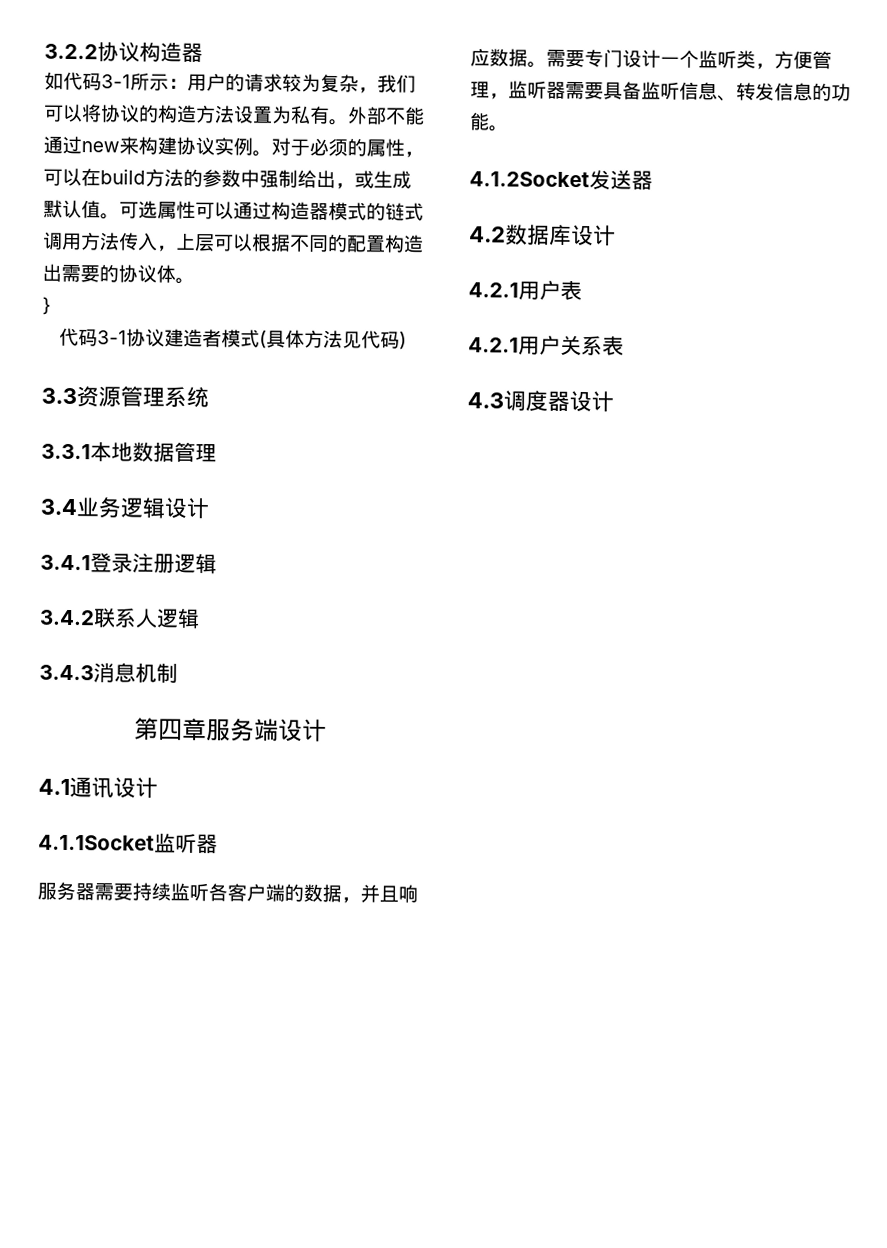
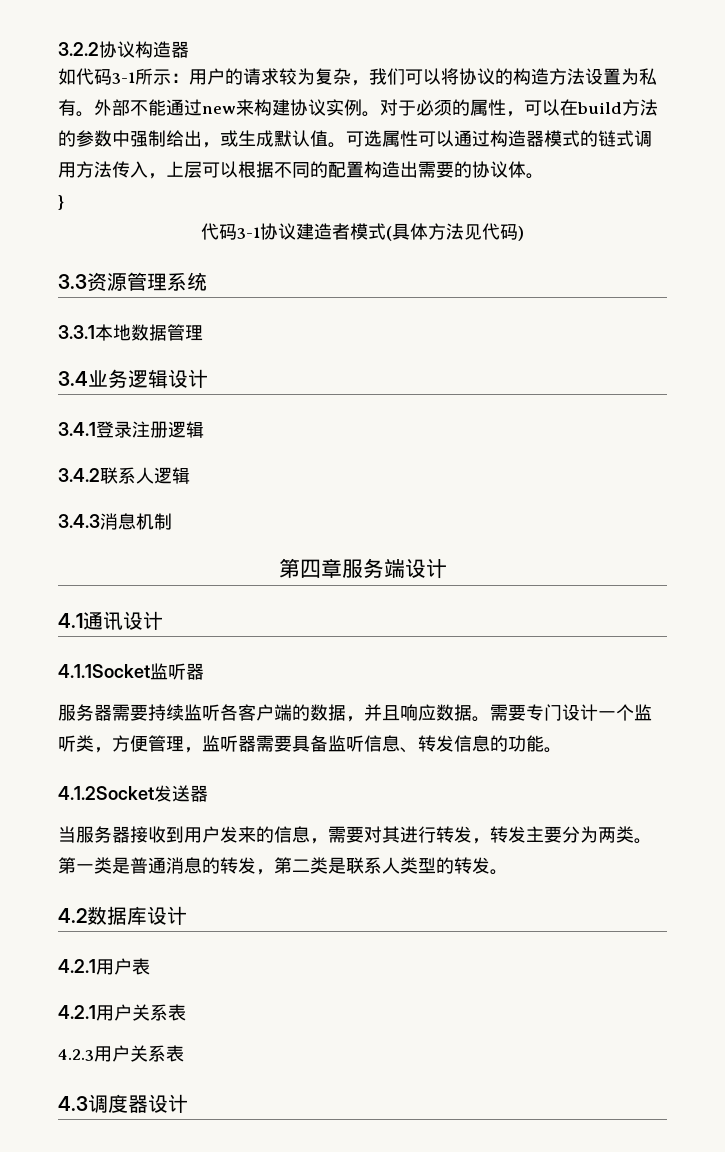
+ 当服务器接收到用户发来的信息，需要对其进行转发，转发主要分为两类。第一类是普通消息的转发，第二类是联系人类型的转发。
+ 4.2.3用户关系表

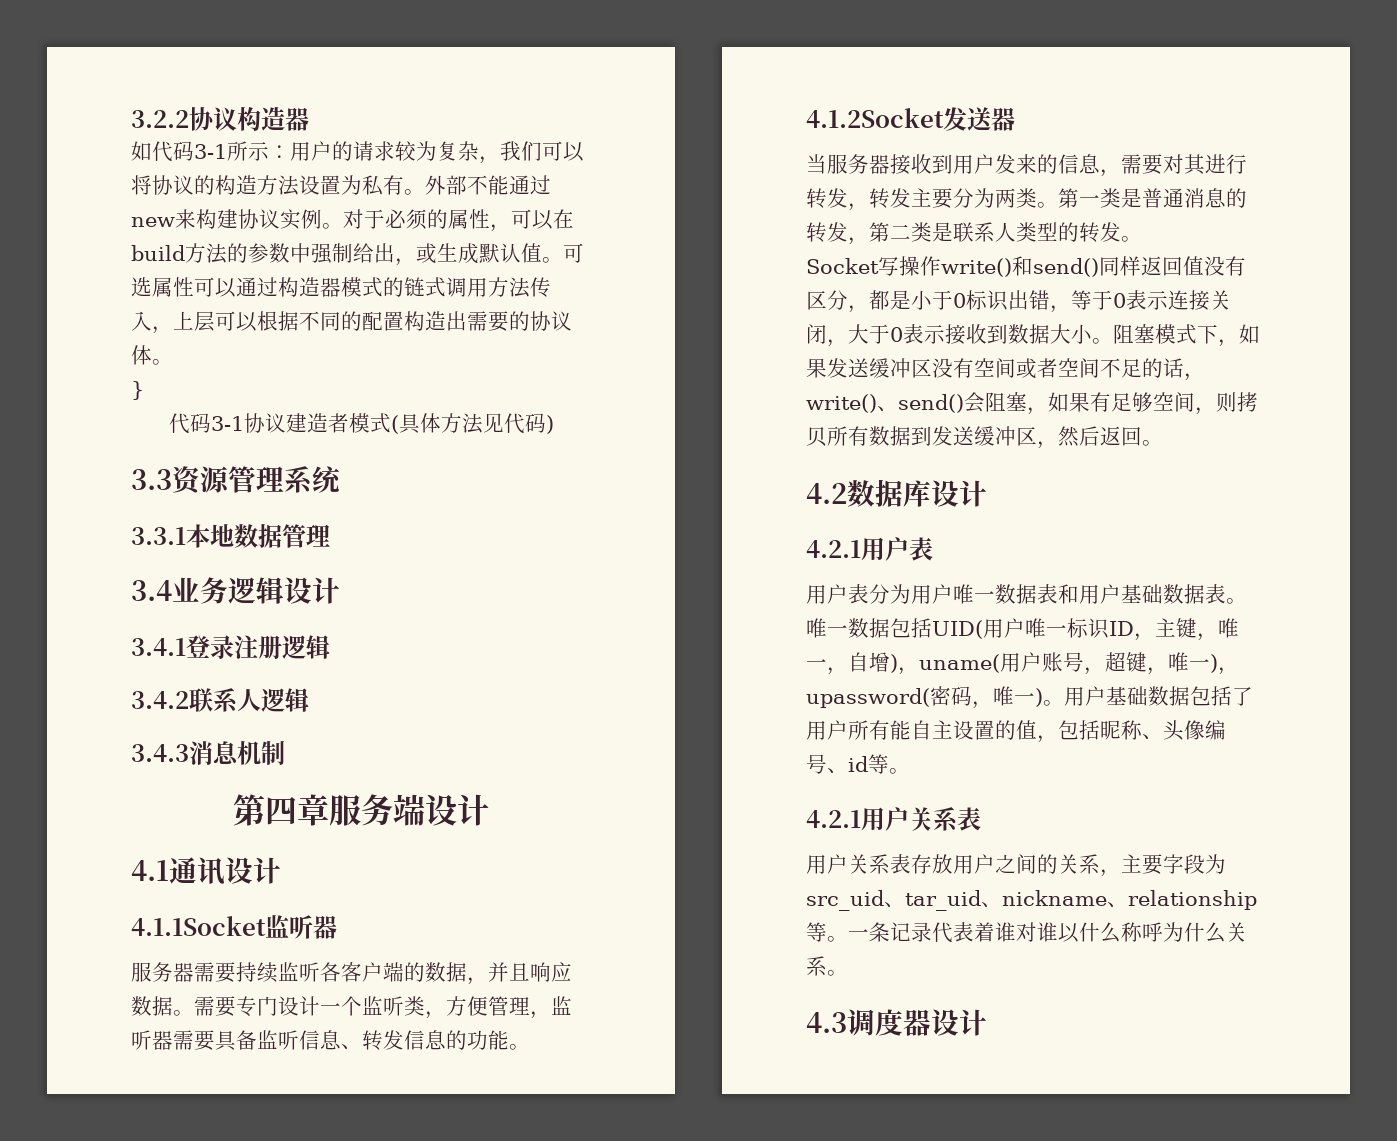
+ Socket写操作write()和send()同样返回值没有区分，都是小于0标识出错，等于0表示连接关闭，大于0表示接收到数据大小。阻塞模式下，如果发送缓冲区没有空间或者空间不足的话，write()、send()会阻塞，如果有足够空间，则拷贝所有数据到发送缓冲区，然后返回。
+ 用户表分为用户唯一数据表和用户基础数据表。唯一数据包括UID(用户唯一标识ID，主键，唯一，自增)，uname(用户账号，超键，唯一)，upassword(密码，唯一)。用户基础数据包括了用户所有能自主设置的值，包括昵称、头像编号、id等。
- 4.2.3用户关系表
+ 用户关系表存放用户之间的关系，主要字段为src_uid、tar_uid、nickname、relationship等。一条记录代表着谁对谁以什么称呼为什么关系。

